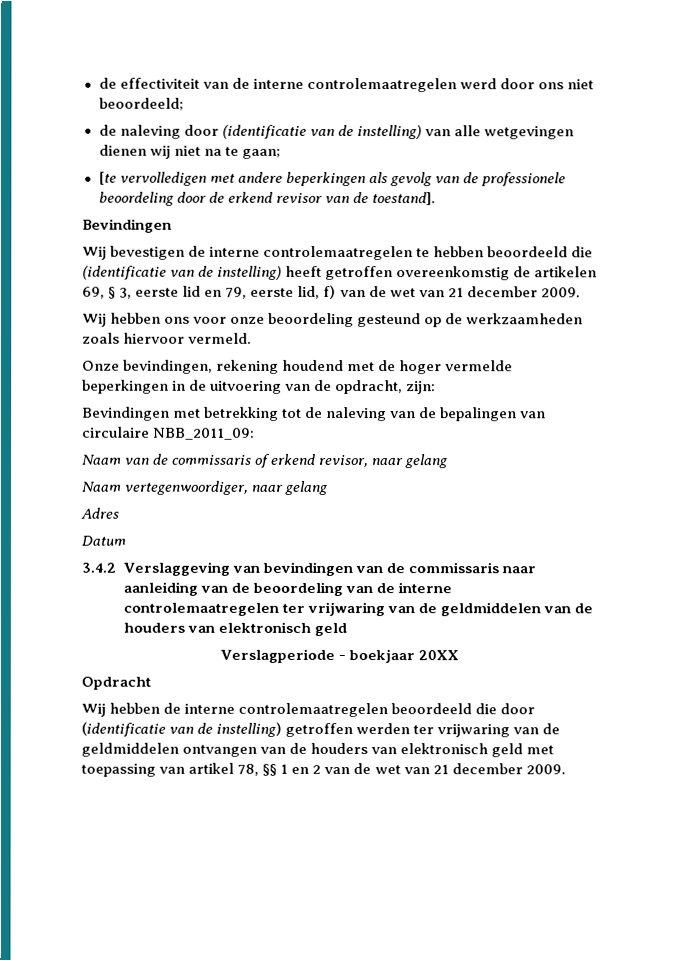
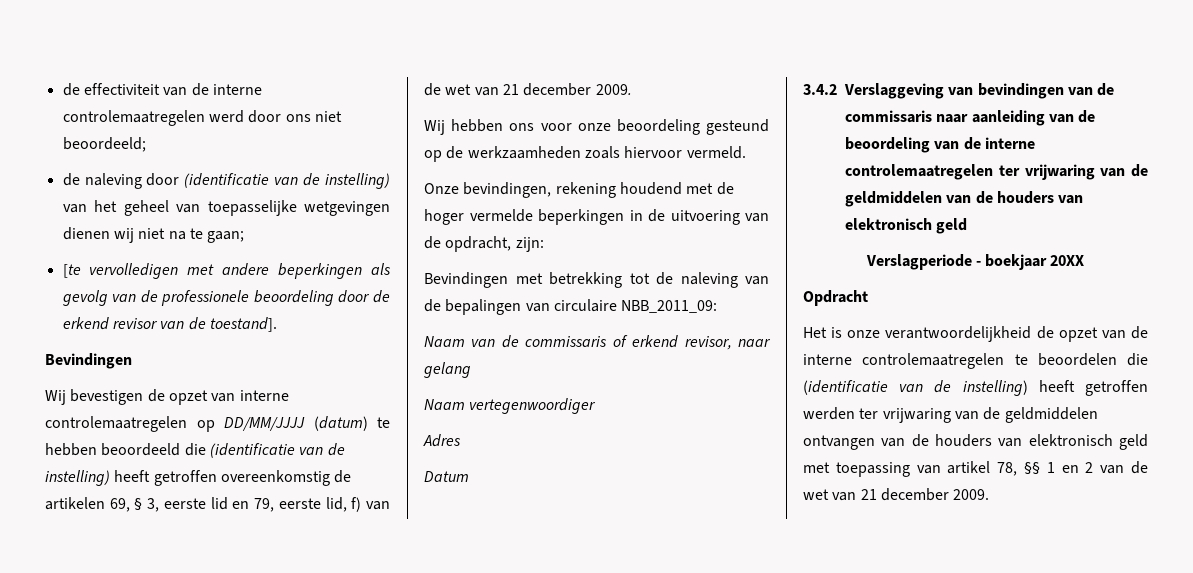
- de naleving door (identificatie van de instelling) van alle wetgevingen dienen wij niet na te gaan;
+ de naleving door (identificatie van de instelling) van het geheel van toepasselijke wetgevingen dienen wij niet na te gaan;
- Wij bevestigen de interne controlemaatregelen te hebben beoordeeld die (identificatie van de instelling) heeft getroffen overeenkomstig de artikelen 69, § 3, eerste lid en 79, eerste lid, f) van de wet van 21 december 2009.
+ Wij bevestigen de opzet van interne controlemaatregelen op DD/MM/JJJJ (datum) te hebben beoordeeld die (identificatie van de instelling) heeft getroffen overeenkomstig de artikelen 69, § 3, eerste lid en 79, eerste lid, f) van de wet van 21 december 2009.
- Naam vertegenwoordiger, naar gelang
+ Naam vertegenwoordiger
- Wij hebben de interne controlemaatregelen beoordeeld die door (identificatie van de instelling) getroffen werden ter vrijwaring van de geldmiddelen ontvangen van de houders van elektronisch geld met toepassing van artikel 78, §§ 1 en 2 van de wet van 21 december 2009.
+ Het is onze verantwoordelijkheid de opzet van de interne controlemaatregelen te beoordelen die (identificatie van de instelling) heeft getroffen werden ter vrijwaring van de geldmiddelen ontvangen van de houders van elektronisch geld met toepassing van artikel 78, §§ 1 en 2 van de wet van 21 december 2009.

